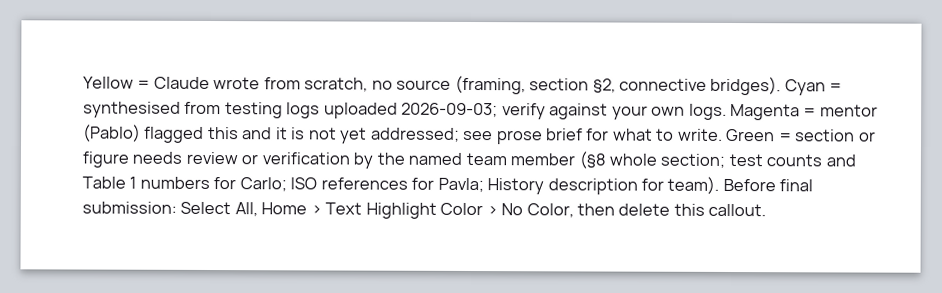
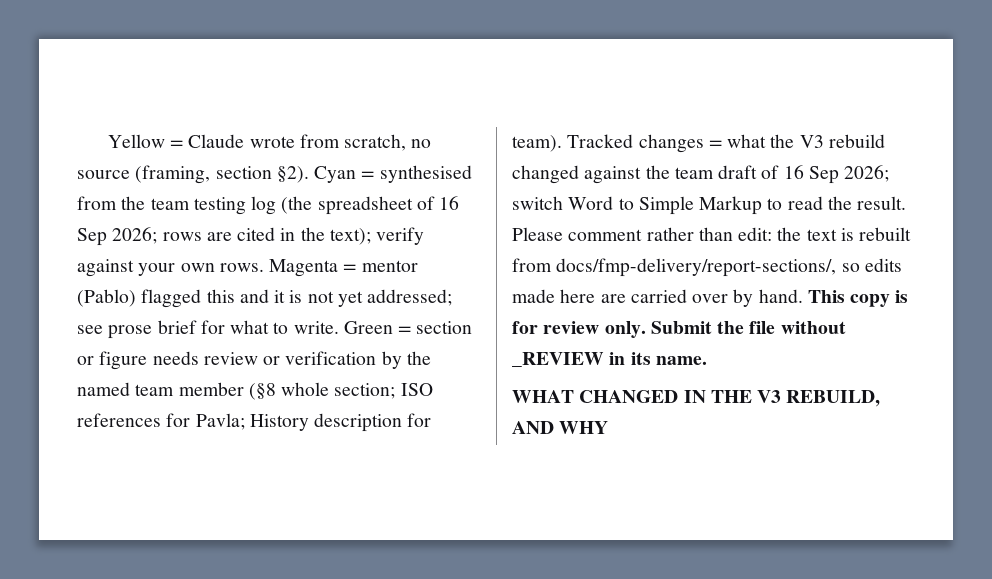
- Yellow = Claude wrote from scratch, no source (framing, section §2, connective bridges).
+ Yellow = Claude wrote from scratch, no source (framing, section §2).
- Cyan = synthesised from testing logs uploaded 2026-09-03; verify against your own logs.
+ Cyan = synthesised from the team testing log (the spreadsheet of 16 Sep 2026; rows are cited in the text); verify against your own rows.
- Green = section or figure needs review or verification by the named team member (§8 whole section; test counts and Table 1 numbers for Carlo; ISO references for Pavla; History description for team).
+ Green = section or figure needs review or verification by the named team member (§8 whole section; ISO references for Pavla; History description for team).
- Before final submission: Select All, Home > Text Highlight Color > No Color, then delete this callout.
+ Tracked changes = what the V3 rebuild changed against the team draft of 16 Sep 2026; switch Word to Simple Markup to read the result. Please comment rather than edit: the text is rebuilt from docs/fmp-delivery/report-sections/, so edits made here are carried over by hand. This copy is for review only. Submit the file without _REVIEW in its name.
+ WHAT CHANGED IN THE V3 REBUILD, AND WHY

